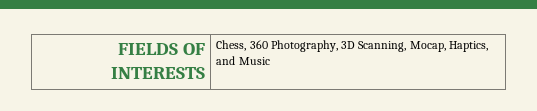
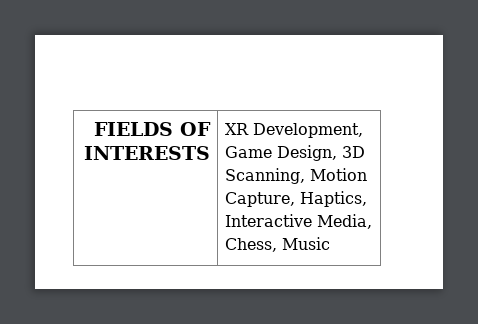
- FIELDS OF INTERESTS | Chess, 360 Photography, 3D Scanning, Mocap, Haptics, and Music
+ FIELDS OF INTERESTS | XR Development, Game Design, 3D Scanning, Motion Capture, Haptics, Interactive Media, Chess, Music

